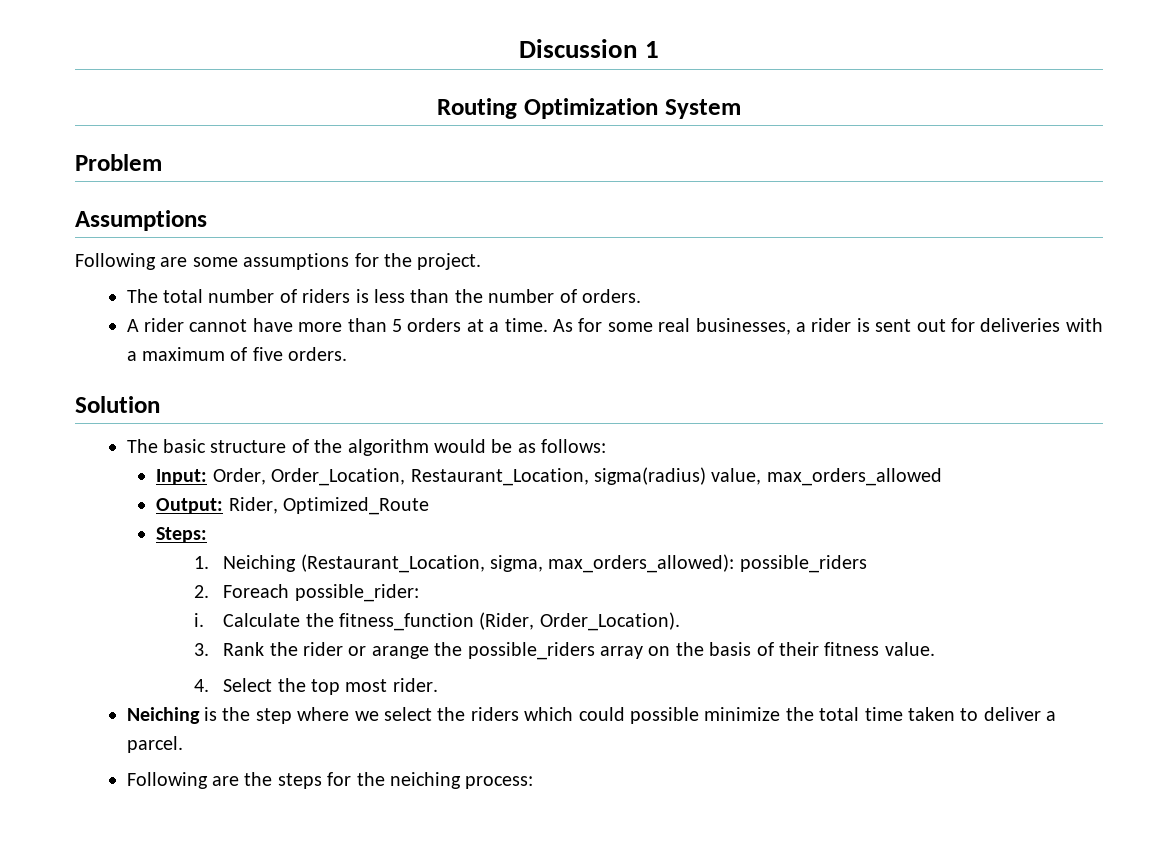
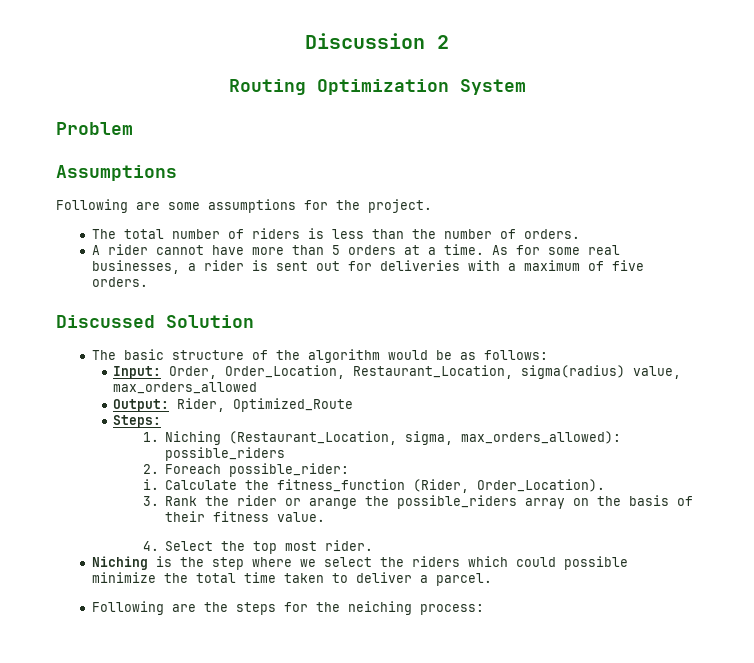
- Discussion 1
+ Discussion 2
- Solution
+ Discussed Solution
- 1. Neiching (Restaurant_Location, sigma, max_orders_allowed): possible_riders
+ 1. Niching (Restaurant_Location, sigma, max_orders_allowed): possible_riders
- Neiching is the step where we select the riders which could possible minimize the total time taken to deliver a parcel.
+ Niching is the step where we select the riders which could possible minimize the total time taken to deliver a parcel.

